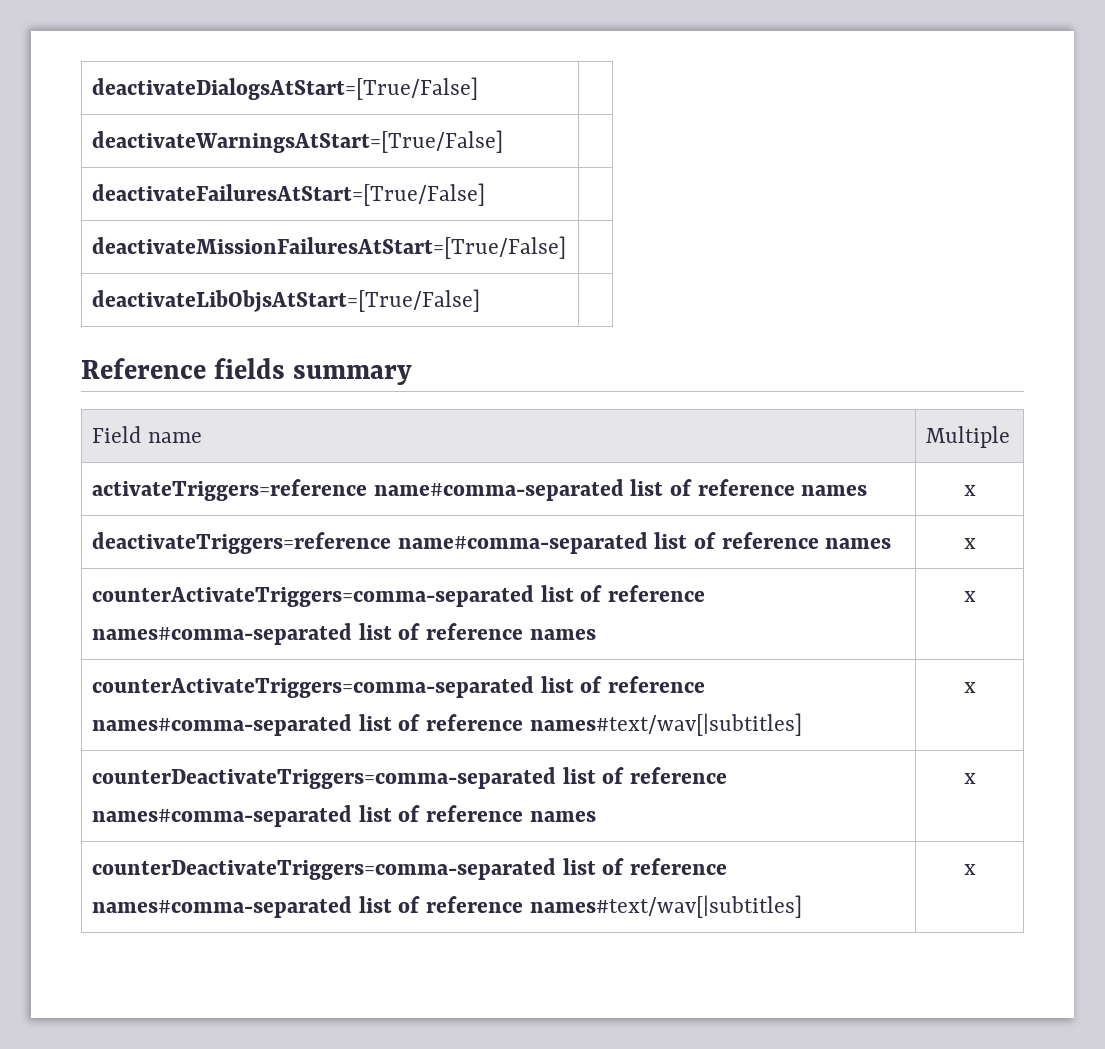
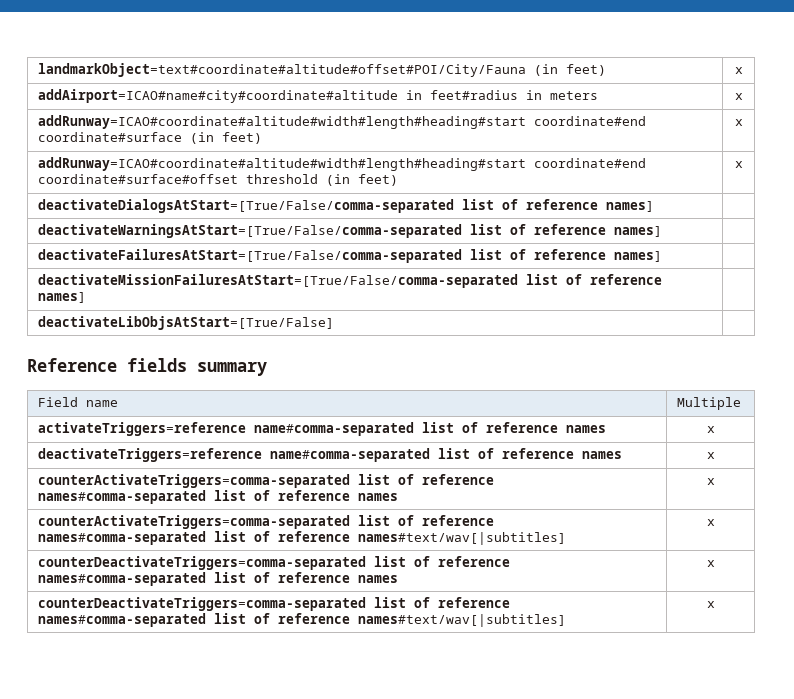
- deactivateDialogsAtStart=[True/False] |
- deactivateWarningsAtStart=[True/False] |
- deactivateFailuresAtStart=[True/False] |
- deactivateMissionFailuresAtStart=[True/False] |
+ landmarkObject=text#coordinate#altitude#offset#POI/City/Fauna (in feet) | x
+ addAirport=ICAO#name#city#coordinate#altitude in feet#radius in meters | x
+ addRunway=ICAO#coordinate#altitude#width#length#heading#start coordinate#end coordinate#surface (in feet) | x
+ addRunway=ICAO#coordinate#altitude#width#length#heading#start coordinate#end coordinate#surface#offset threshold (in feet) | x
+ deactivateDialogsAtStart=[True/False/comma-separated list of reference names] |
+ deactivateWarningsAtStart=[True/False/comma-separated list of reference names] |
+ deactivateFailuresAtStart=[True/False/comma-separated list of reference names] |
+ deactivateMissionFailuresAtStart=[True/False/comma-separated list of reference names] |

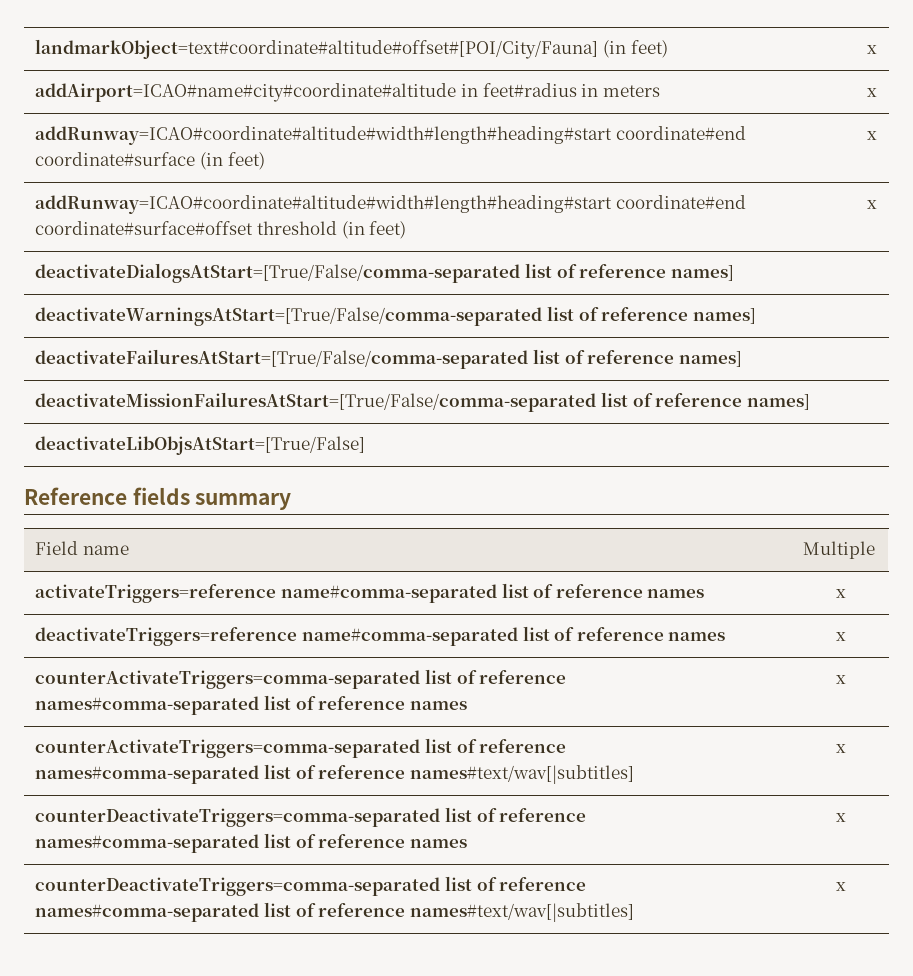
- landmarkObject=text#coordinate#altitude#offset#POI/City/Fauna (in feet) | x
+ landmarkObject=text#coordinate#altitude#offset#[POI/City/Fauna] (in feet) | x

